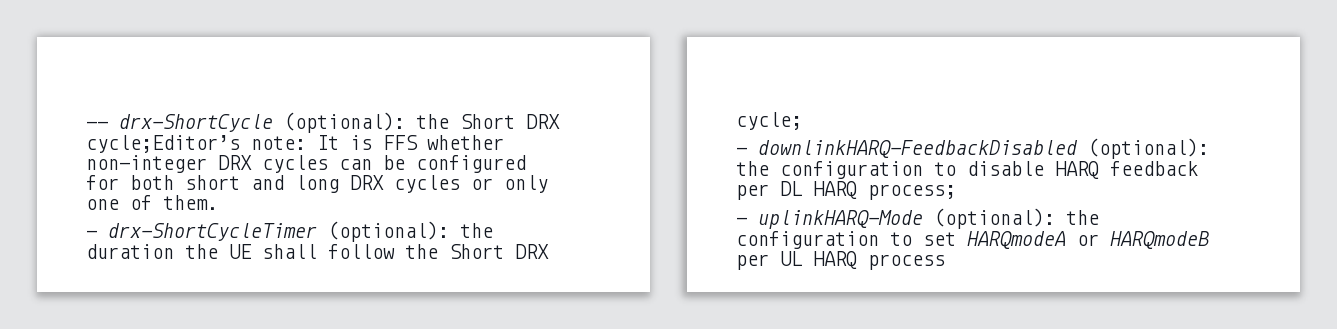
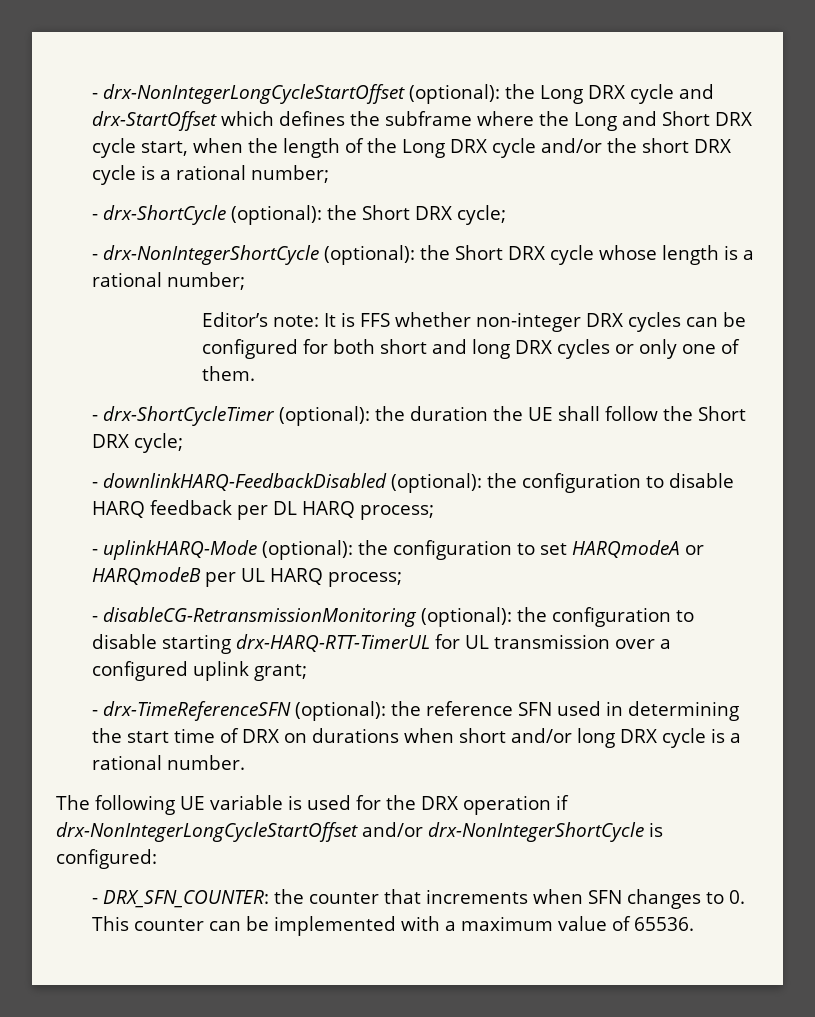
- -- drx-ShortCycle (optional): the Short DRX cycle;Editor’s note: It is FFS whether non-integer DRX cycles can be configured for both short and long DRX cycles or only one of them.
+ - drx-NonIntegerLongCycleStartOffset (optional): the Long DRX cycle and drx-StartOffset which defines the subframe where the Long and Short DRX cycle start, when the length of the Long DRX cycle and/or the short DRX cycle is a rational number;
+ - drx-ShortCycle (optional): the Short DRX cycle;
+ - drx-NonIntegerShortCycle (optional): the Short DRX cycle whose length is a rational number;
+ Editor’s note: It is FFS whether non-integer DRX cycles can be configured for both short and long DRX cycles or only one of them.
- - uplinkHARQ-Mode (optional): the configuration to set HARQmodeA or HARQmodeB per UL HARQ process
+ - uplinkHARQ-Mode (optional): the configuration to set HARQmodeA or HARQmodeB per UL HARQ process;
+ - disableCG-RetransmissionMonitoring (optional): the configuration to disable starting drx-HARQ-RTT-TimerUL for UL transmission over a configured uplink grant;
+ - drx-TimeReferenceSFN (optional): the reference SFN used in determining the start time of DRX on durations when short and/or long DRX cycle is a rational number.
+ The following UE variable is used for the DRX operation if drx-NonIntegerLongCycleStartOffset and/or drx-NonIntegerShortCycle is configured:
+ - DRX_SFN_COUNTER: the counter that increments when SFN changes to 0. This counter can be implemented with a maximum value of 65536.

